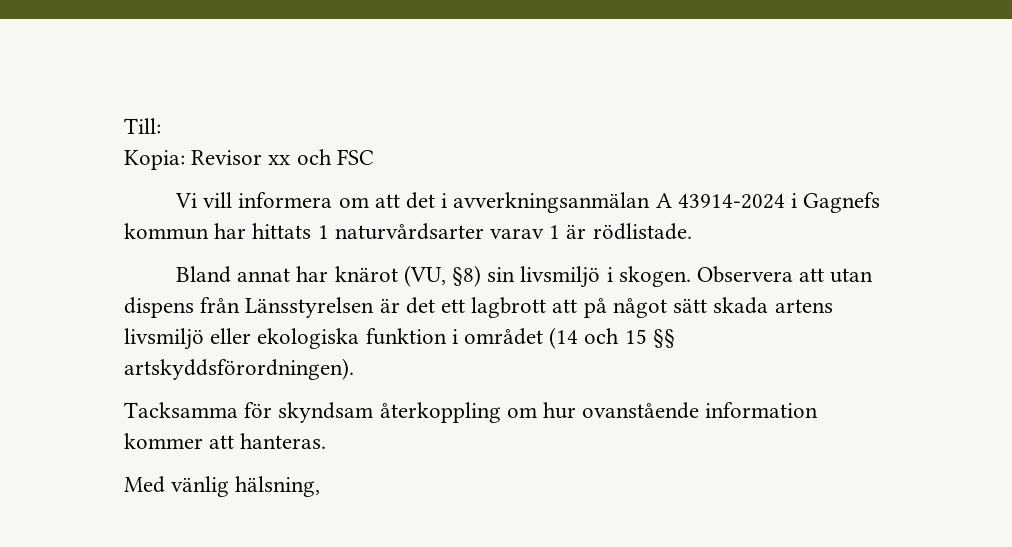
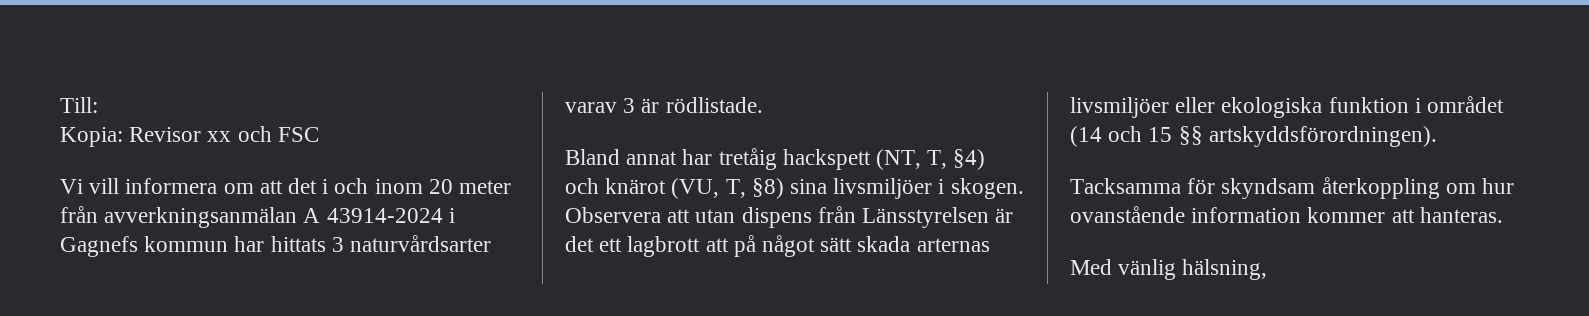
- Vi vill informera om att det i avverkningsanmälan A 43914-2024 i Gagnefs kommun har hittats 1 naturvårdsarter varav 1 är rödlistade.
+ Vi vill informera om att det i och inom 20 meter från avverkningsanmälan A 43914-2024 i Gagnefs kommun har hittats 3 naturvårdsarter varav 3 är rödlistade.
- Bland annat har knärot (VU, §8) sin livsmiljö i skogen.
+ Bland annat har tretåig hackspett (NT, T, §4) och knärot (VU, T, §8) sina livsmiljöer i skogen.
- Observera att utan dispens från Länsstyrelsen är det ett lagbrott att på något sätt skada artens livsmiljö eller ekologiska funktion i området (14 och 15 §§ artskyddsförordningen).
+ Observera att utan dispens från Länsstyrelsen är det ett lagbrott att på något sätt skada arternas livsmiljöer eller ekologiska funktion i området (14 och 15 §§ artskyddsförordningen).

